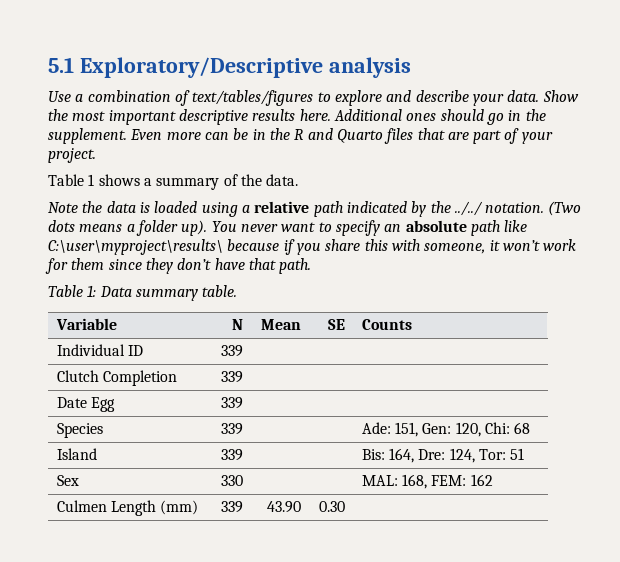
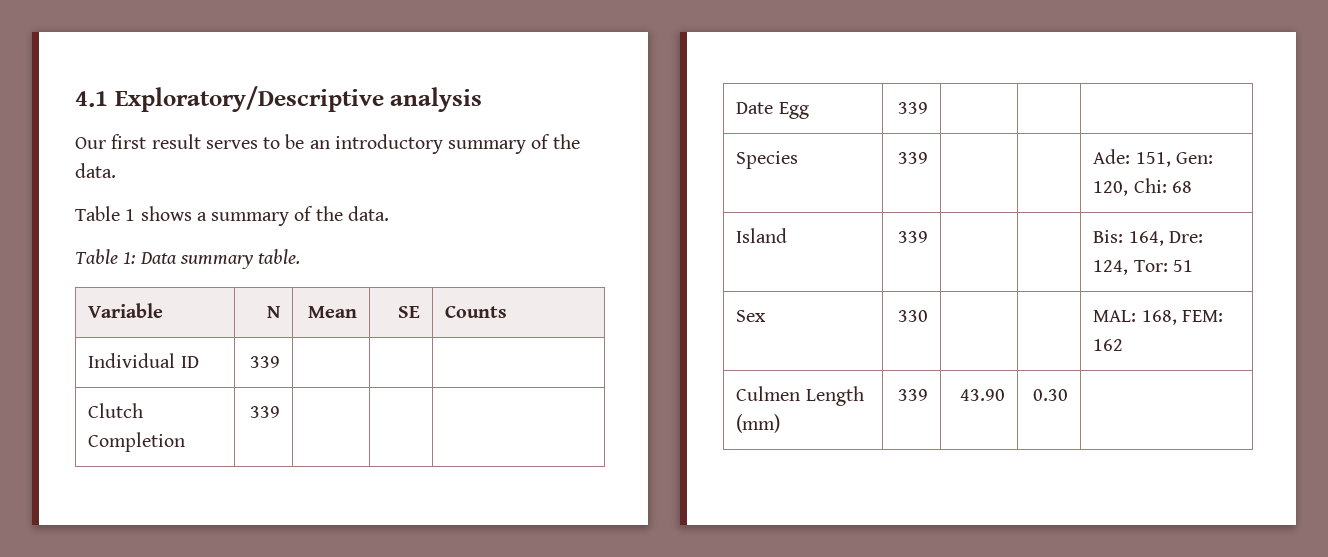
- 5.1 Exploratory/Descriptive analysis
+ 4.1 Exploratory/Descriptive analysis
- Use a combination of text/tables/figures to explore and describe your data. Show the most important descriptive results here. Additional ones should go in the supplement. Even more can be in the R and Quarto files that are part of your project.
+ Our first result serves to be an introductory summary of the data.
- Note the data is loaded using a relative path indicated by the ../../ notation. (Two dots means a folder up). You never want to specify an absolute path like C:\user\myproject\results\ because if you share this with someone, it won’t work for them since they don’t have that path.

